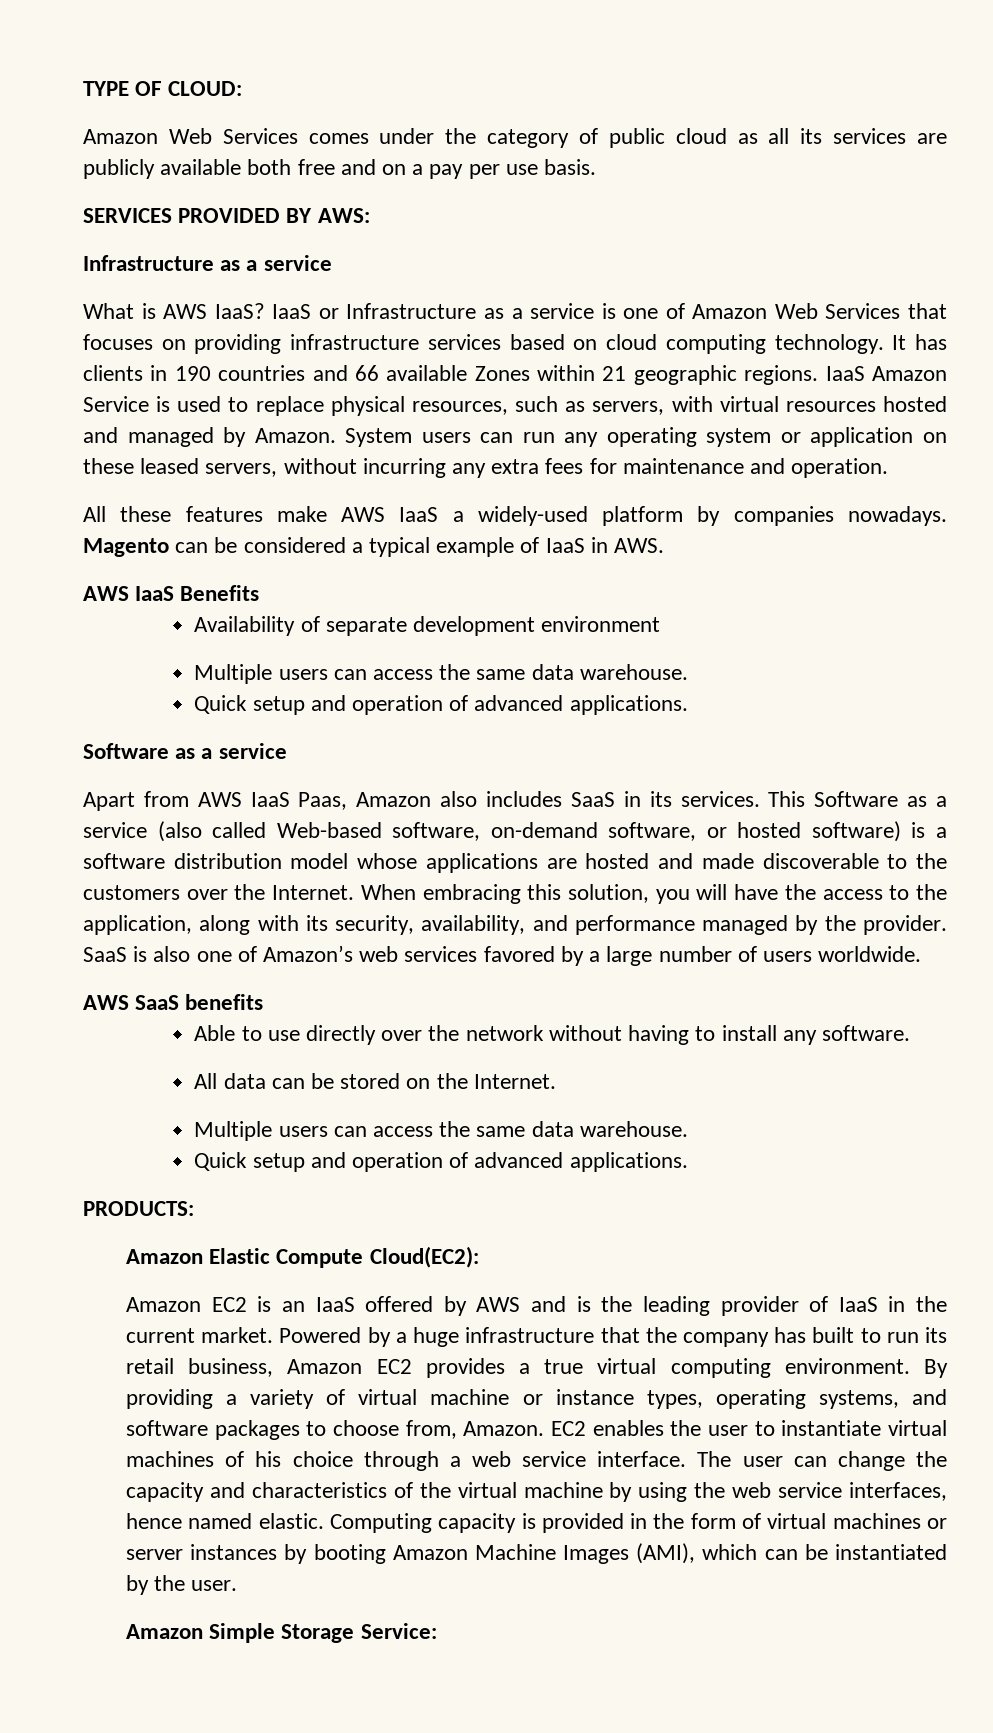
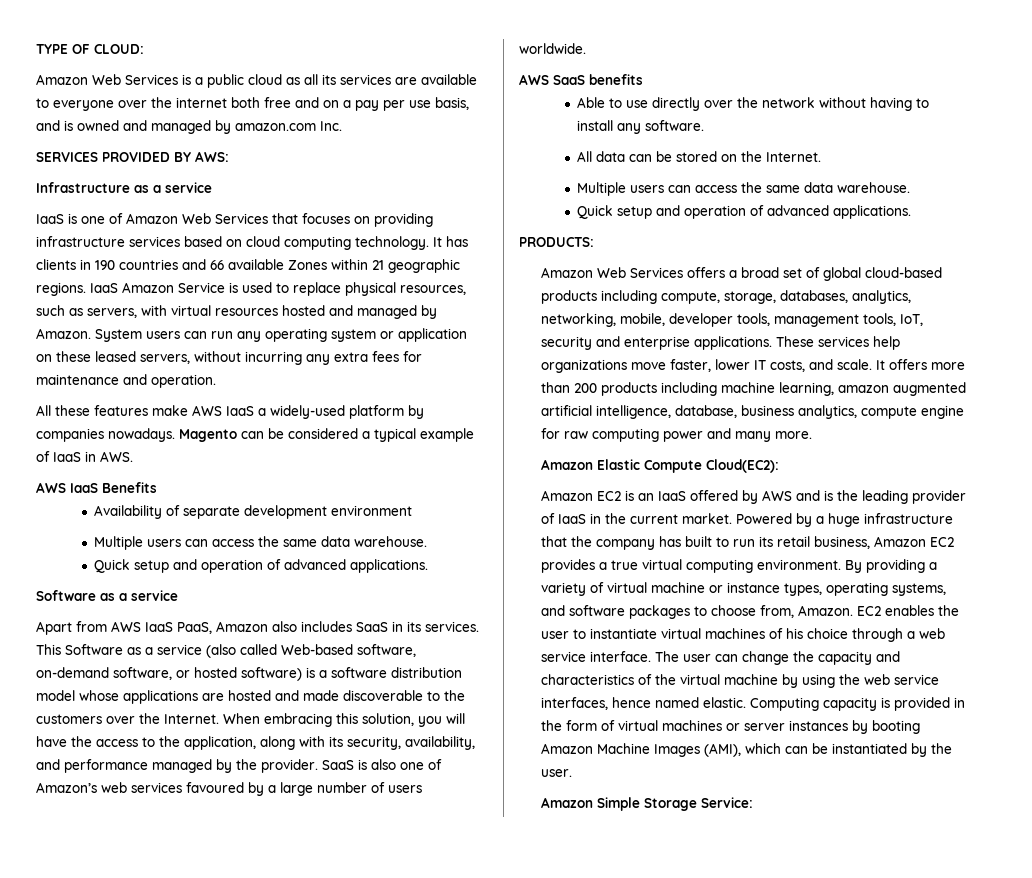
- Amazon Web Services comes under the category of public cloud as all its services are publicly available both free and on a pay per use basis.
+ Amazon Web Services is a public cloud as all its services are available to everyone over the internet both free and on a pay per use basis, and is owned and managed by amazon.com Inc.
- What is AWS IaaS? IaaS or Infrastructure as a service is one of Amazon Web Services that focuses on providing infrastructure services based on cloud computing technology.
+ IaaS is one of Amazon Web Services that focuses on providing infrastructure services based on cloud computing technology.
- Apart from AWS IaaS Paas, Amazon also includes SaaS in its services.
+ Apart from AWS IaaS PaaS, Amazon also includes SaaS in its services.
- SaaS is also one of Amazon’s web services favored by a large number of users worldwide.
+ SaaS is also one of Amazon’s web services favoured by a large number of users worldwide.
+ Amazon Web Services offers a broad set of global cloud-based products including compute, storage, databases, analytics, networking, mobile, developer tools, management tools, IoT, security and enterprise applications. These services help organizations move faster, lower IT costs, and scale. It offers more than 200 products including machine learning, amazon augmented artificial intelligence, database, business analytics, compute engine for raw computing power and many more.

